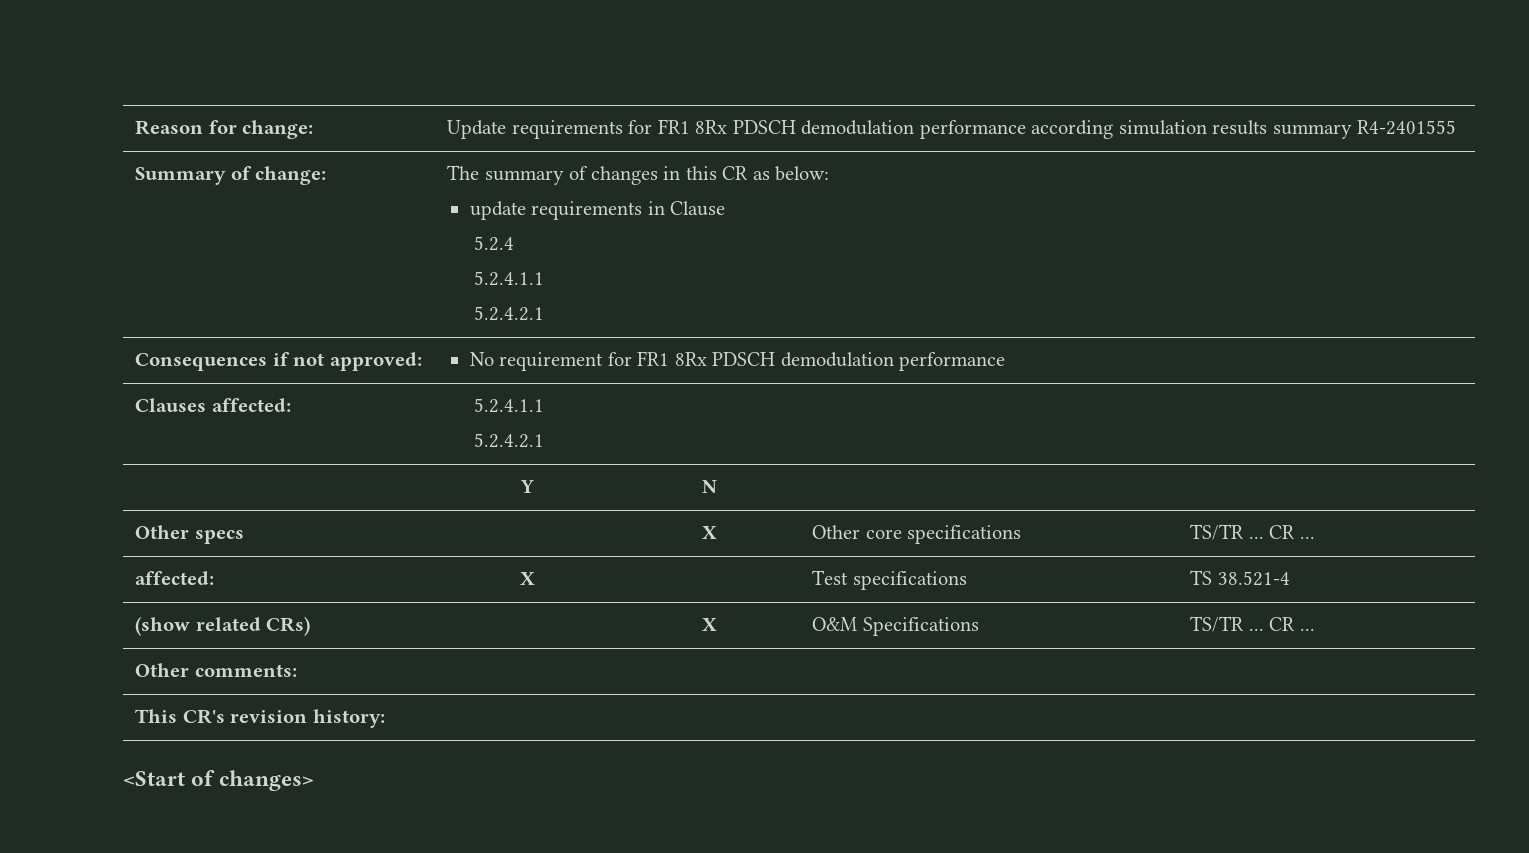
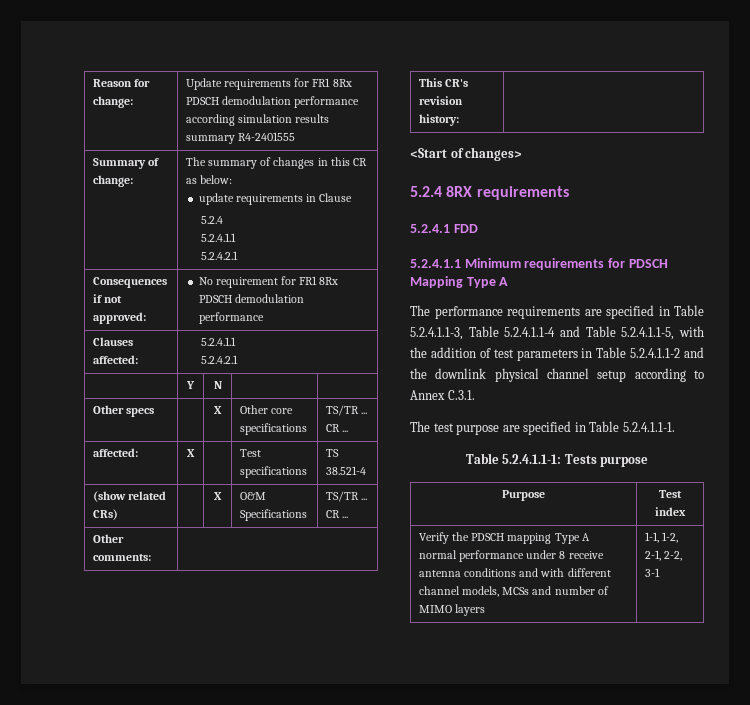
+ 5.2.4 8RX requirements
+ 5.2.4.1 FDD
+ 5.2.4.1.1 Minimum requirements for PDSCH Mapping Type A
+ The performance requirements are specified in Table 5.2.4.1.1-3, Table 5.2.4.1.1-4 and Table 5.2.4.1.1-5, with the addition of test parameters in Table 5.2.4.1.1-2 and the downlink physical channel setup according to Annex C.3.1.
+ The test purpose are specified in Table 5.2.4.1.1-1.
+ Table 5.2.4.1.1-1: Tests purpose
+ Purpose | Test index
+ Verify the PDSCH mapping Type A normal performance under 8 receive antenna conditions and with different channel models, MCSs and number of MIMO layers | 1-1, 1-2, 2-1, 2-2, 3-1

